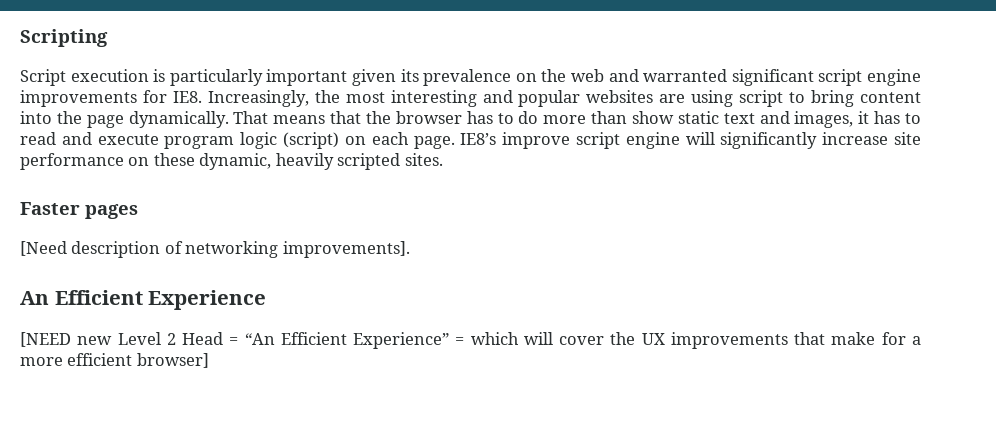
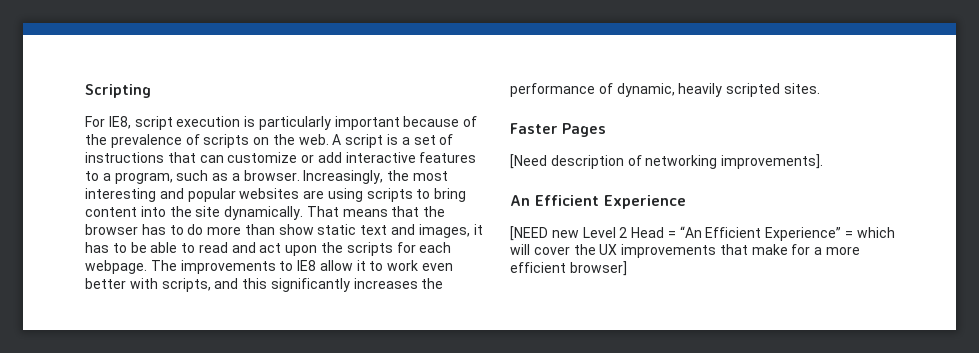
- Script execution is particularly important given its prevalence on the web and warranted significant script engine improvements for IE8. Increasingly, the most interesting and popular websites are using script to bring content into the page dynamically.
+ For IE8, script execution is particularly important because of the prevalence of scripts on the web. A script is a set of instructions that can customize or add interactive features to a program, such as a browser. Increasingly, the most interesting and popular websites are using scripts to bring content into the site dynamically.
- That means that the browser has to do more than show static text and images, it has to read and execute program logic (script) on each page. IE8’s improve script engine will significantly increase site performance on these dynamic, heavily scripted sites.
+ That means that the browser has to do more than show static text and images, it has to be able to read and act upon the scripts for each webpage. The improvements to IE8 allow it to work even better with scripts, and this significantly increases the performance of dynamic, heavily scripted sites.
- Faster pages
+ Faster Pages

